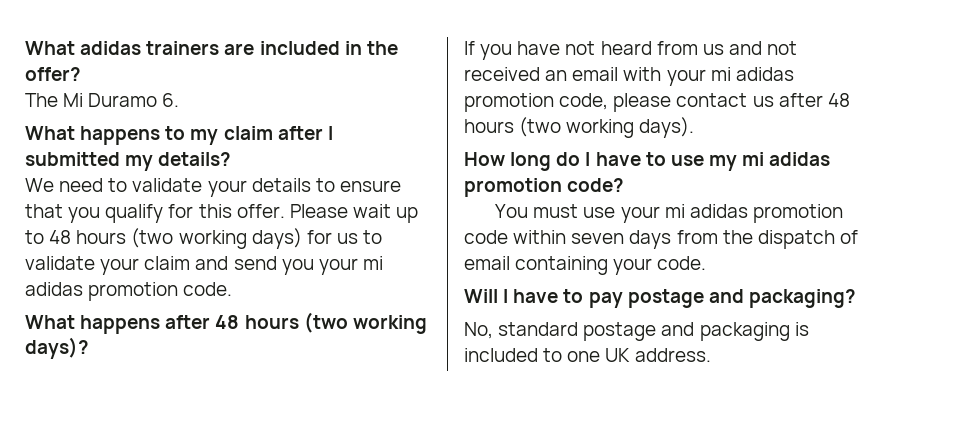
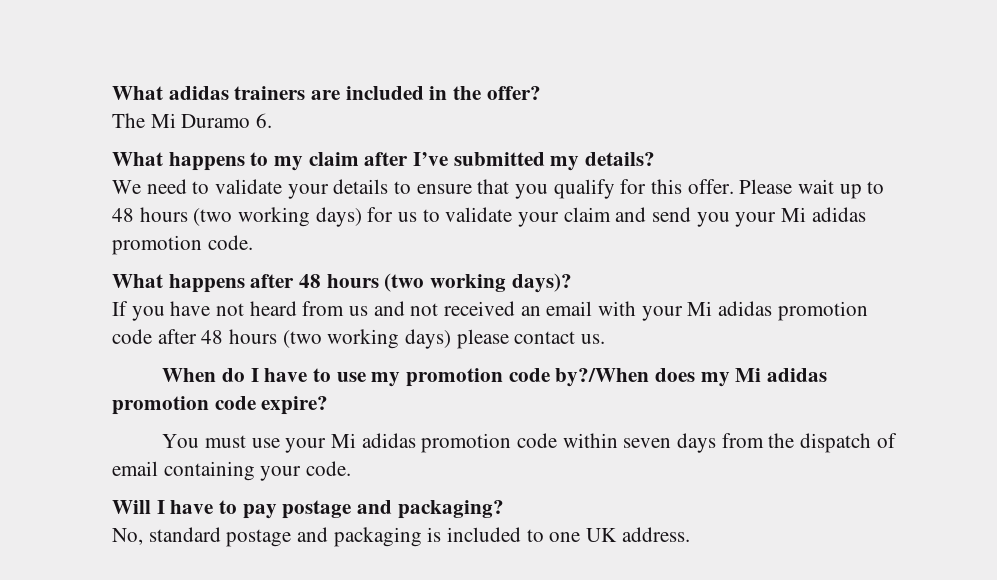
- What happens to my claim after I submitted my details?
+ What happens to my claim after I’ve submitted my details?
- Please wait up to 48 hours (two working days) for us to validate your claim and send you your mi adidas promotion code.
+ Please wait up to 48 hours (two working days) for us to validate your claim and send you your Mi adidas promotion code.
- If you have not heard from us and not received an email with your mi adidas promotion code, please contact us after 48 hours (two working days).
- How long do I have to use my mi adidas promotion code?
+ If you have not heard from us and not received an email with your Mi adidas promotion code after 48 hours (two working days) please contact us.
+ When do I have to use my promotion code by?/When does my Mi adidas promotion code expire?
- You must use your mi adidas promotion code within seven days from the dispatch of email containing your code.
+ You must use your Mi adidas promotion code within seven days from the dispatch of email containing your code.

